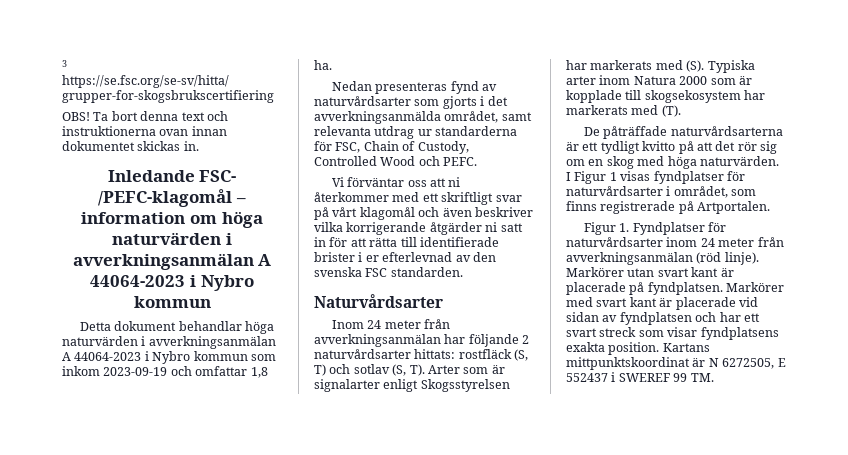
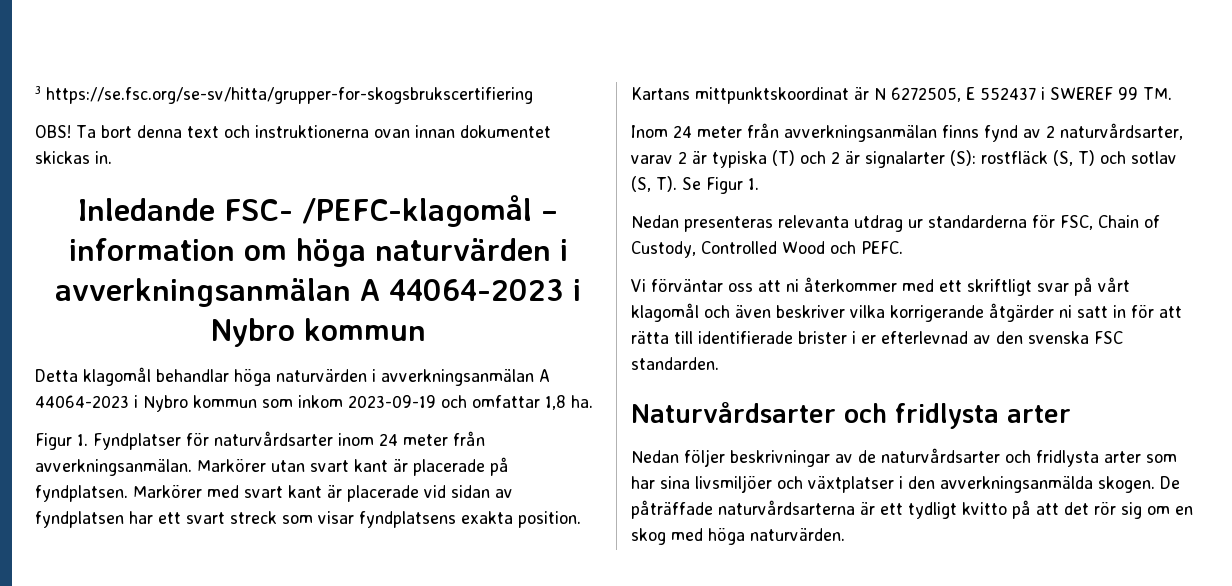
- Detta dokument behandlar höga naturvärden i avverkningsanmälan A 44064-2023 i Nybro kommun som inkom 2023-09-19 och omfattar 1,8 ha.
+ Detta klagomål behandlar höga naturvärden i avverkningsanmälan A 44064-2023 i Nybro kommun som inkom 2023-09-19 och omfattar 1,8 ha.
- Nedan presenteras fynd av naturvårdsarter som gjorts i det avverkningsanmälda området, samt relevanta utdrag ur standarderna för FSC, Chain of Custody, Controlled Wood och PEFC.
+ Figur 1. Fyndplatser för naturvårdsarter inom 24 meter från avverkningsanmälan. Markörer utan svart kant är placerade på fyndplatsen. Markörer med svart kant är placerade vid sidan av fyndplatsen har ett svart streck som visar fyndplatsens exakta position. Kartans mittpunktskoordinat är N 6272505, E 552437 i SWEREF 99 TM.
+ Inom 24 meter från avverkningsanmälan finns fynd av 2 naturvårdsarter, varav 2 är typiska (T) och 2 är signalarter (S): rostfläck (S, T) och sotlav (S, T). Se Figur 1.
+ Nedan presenteras relevanta utdrag ur standarderna för FSC, Chain of Custody, Controlled Wood och PEFC.
- Naturvårdsarter
- Inom 24 meter från avverkningsanmälan har följande 2 naturvårdsarter hittats: rostfläck (S, T) och sotlav (S, T). Arter som är signalarter enligt Skogsstyrelsen har markerats med (S). Typiska arter inom Natura 2000 som är kopplade till skogsekosystem har markerats med (T).
- De påträffade naturvårdsarterna är ett tydligt kvitto på att det rör sig om en skog med höga naturvärden. I Figur 1 visas fyndplatser för naturvårdsarter i området, som finns registrerade på Artportalen.
- Figur 1. Fyndplatser för naturvårdsarter inom 24 meter från avverkningsanmälan (röd linje). Markörer utan svart kant är placerade på fyndplatsen. Markörer med svart kant är placerade vid sidan av fyndplatsen och har ett svart streck som visar fyndplatsens exakta position. Kartans mittpunktskoordinat är N 6272505, E 552437 i SWEREF 99 TM.
+ Naturvårdsarter och fridlysta arter
+ Nedan följer beskrivningar av de naturvårdsarter och fridlysta arter som har sina livsmiljöer och växtplatser i den avverkningsanmälda skogen. De påträffade naturvårdsarterna är ett tydligt kvitto på att det rör sig om en skog med höga naturvärden.

